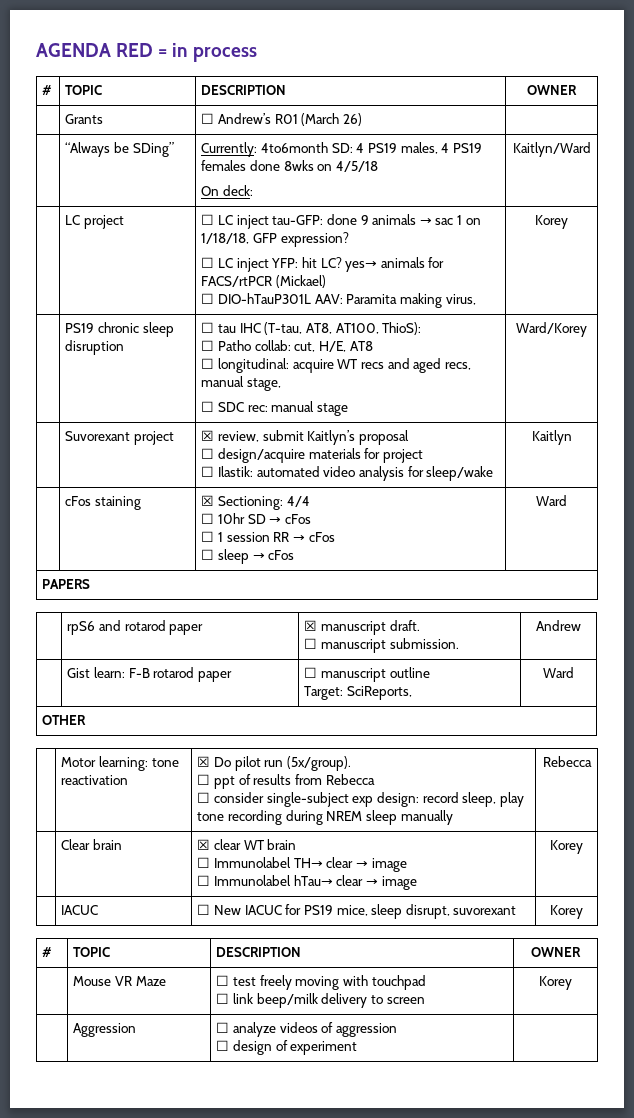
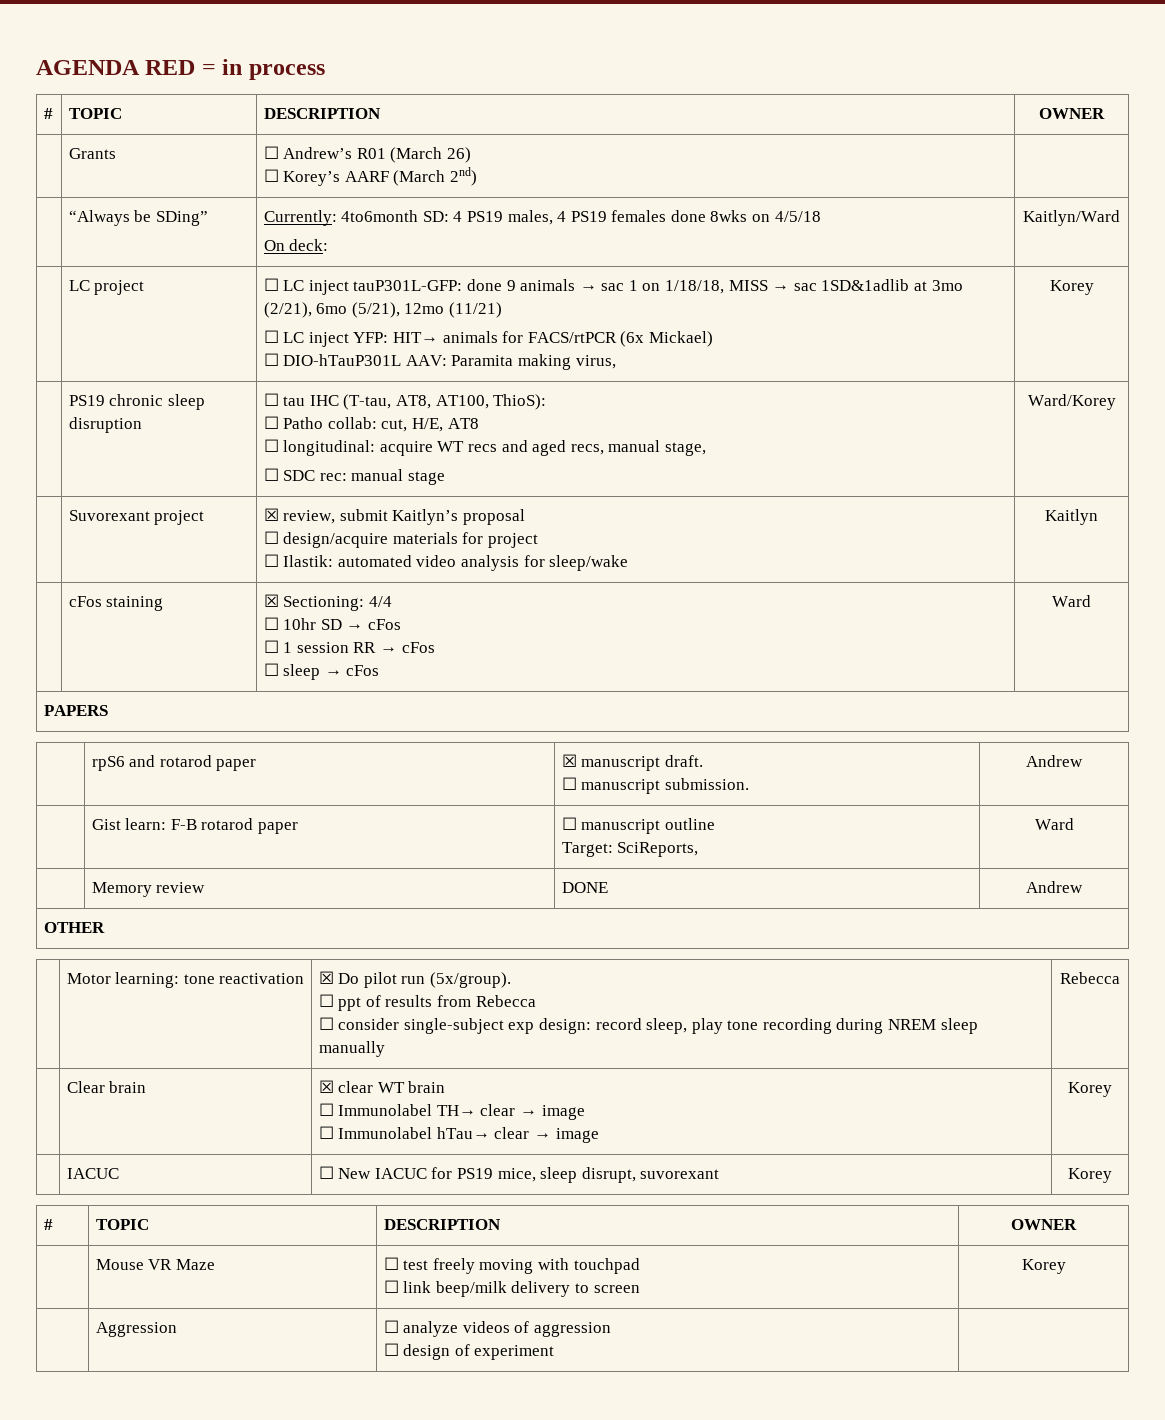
- | Grants | ☐ Andrew’s R01 (March 26) |
+ | Grants | ☐ Andrew’s R01 (March 26)
+ ☐ Korey’s AARF (March 2nd) |
- ☐ LC inject tau-GFP: done 9 animals → sac 1 on 1/18/18, GFP expression?
+ ☐ LC inject tauP301L-GFP: done 9 animals → sac 1 on 1/18/18, MISS → sac 1SD&1adlib at 3mo (2/21), 6mo (5/21), 12mo (11/21)
- ☐ LC inject YFP: hit LC? yes→ animals for FACS/rtPCR (Mickael)
+ ☐ LC inject YFP: HIT→ animals for FACS/rtPCR (6x Mickael)
+ | Memory review | DONE | Andrew

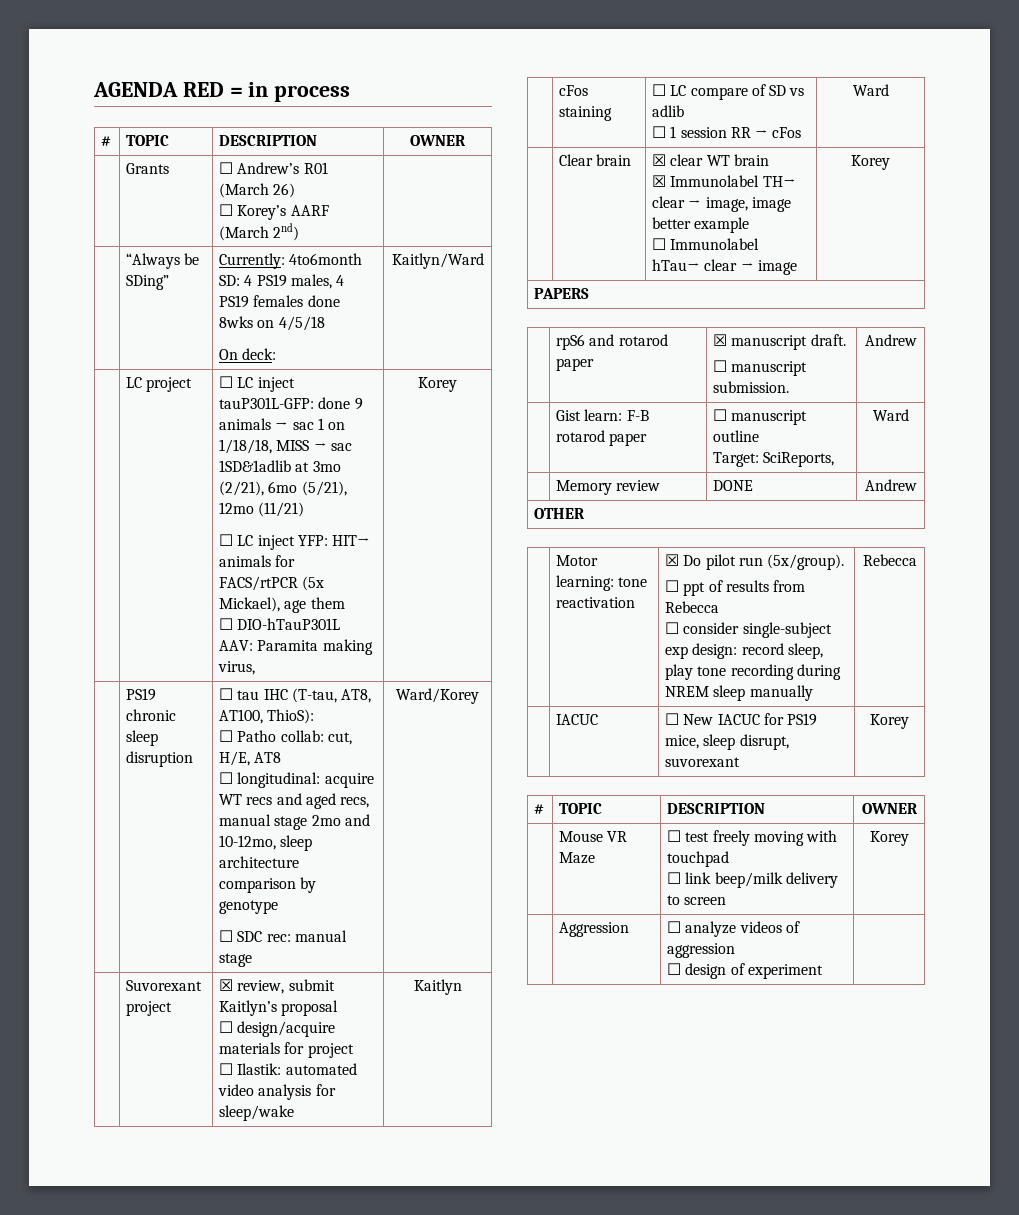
- ☐ LC inject YFP: HIT→ animals for FACS/rtPCR (6x Mickael)
+ ☐ LC inject YFP: HIT→ animals for FACS/rtPCR (5x Mickael), age them
- ☐ longitudinal: acquire WT recs and aged recs, manual stage,
+ ☐ longitudinal: acquire WT recs and aged recs, manual stage 2mo and 10-12mo, sleep architecture comparison by genotype
- | cFos staining | ☒ Sectioning: 4/4
- ☐ 10hr SD → cFos
- ☐ 1 session RR → cFos
- ☐ sleep → cFos | Ward
+ | cFos staining | ☐ LC compare of SD vs adlib
+ ☐ 1 session RR → cFos | Ward
+ | Clear brain | ☒ clear WT brain
+ ☒ Immunolabel TH→ clear → image, image better example
+ ☐ Immunolabel hTau→ clear → image | Korey
- | Clear brain | ☒ clear WT brain
- ☐ Immunolabel TH→ clear → image
- ☐ Immunolabel hTau→ clear → image | Korey

